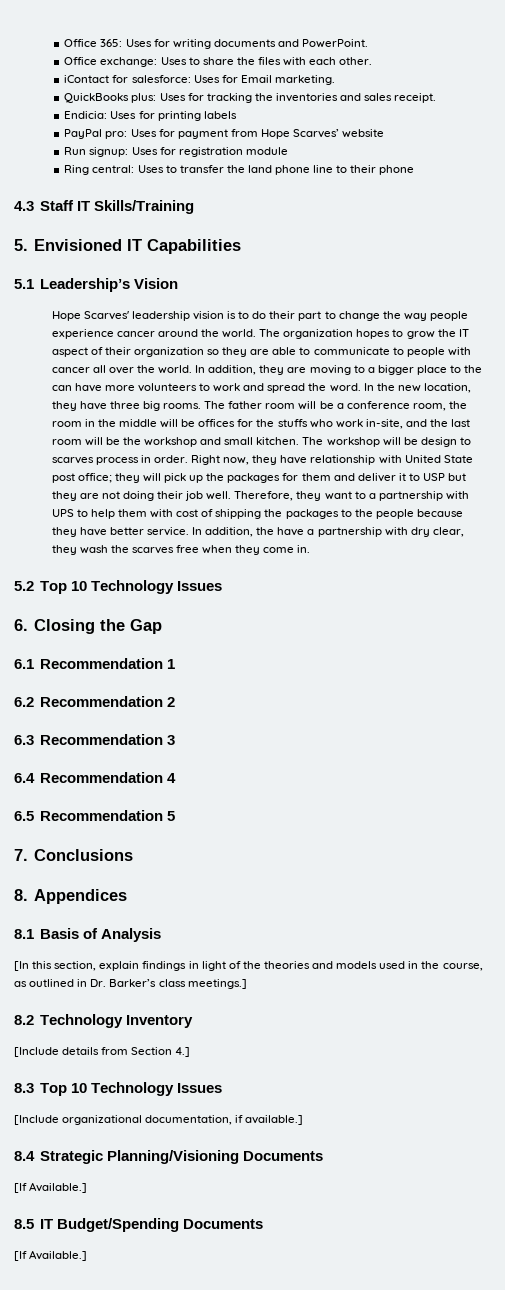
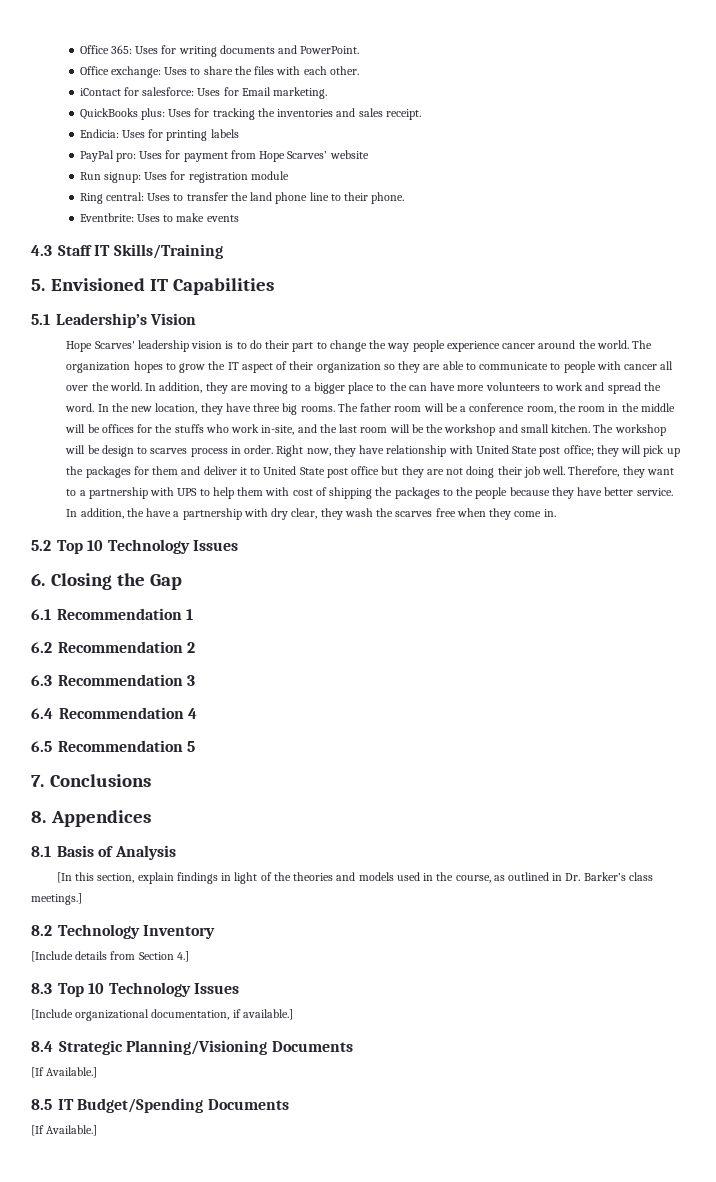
- Ring central: Uses to transfer the land phone line to their phone
+ Ring central: Uses to transfer the land phone line to their phone.
+ Eventbrite: Uses to make events
- Right now, they have relationship with United State post office; they will pick up the packages for them and deliver it to USP but they are not doing their job well.
+ Right now, they have relationship with United State post office; they will pick up the packages for them and deliver it to United State post office but they are not doing their job well.

